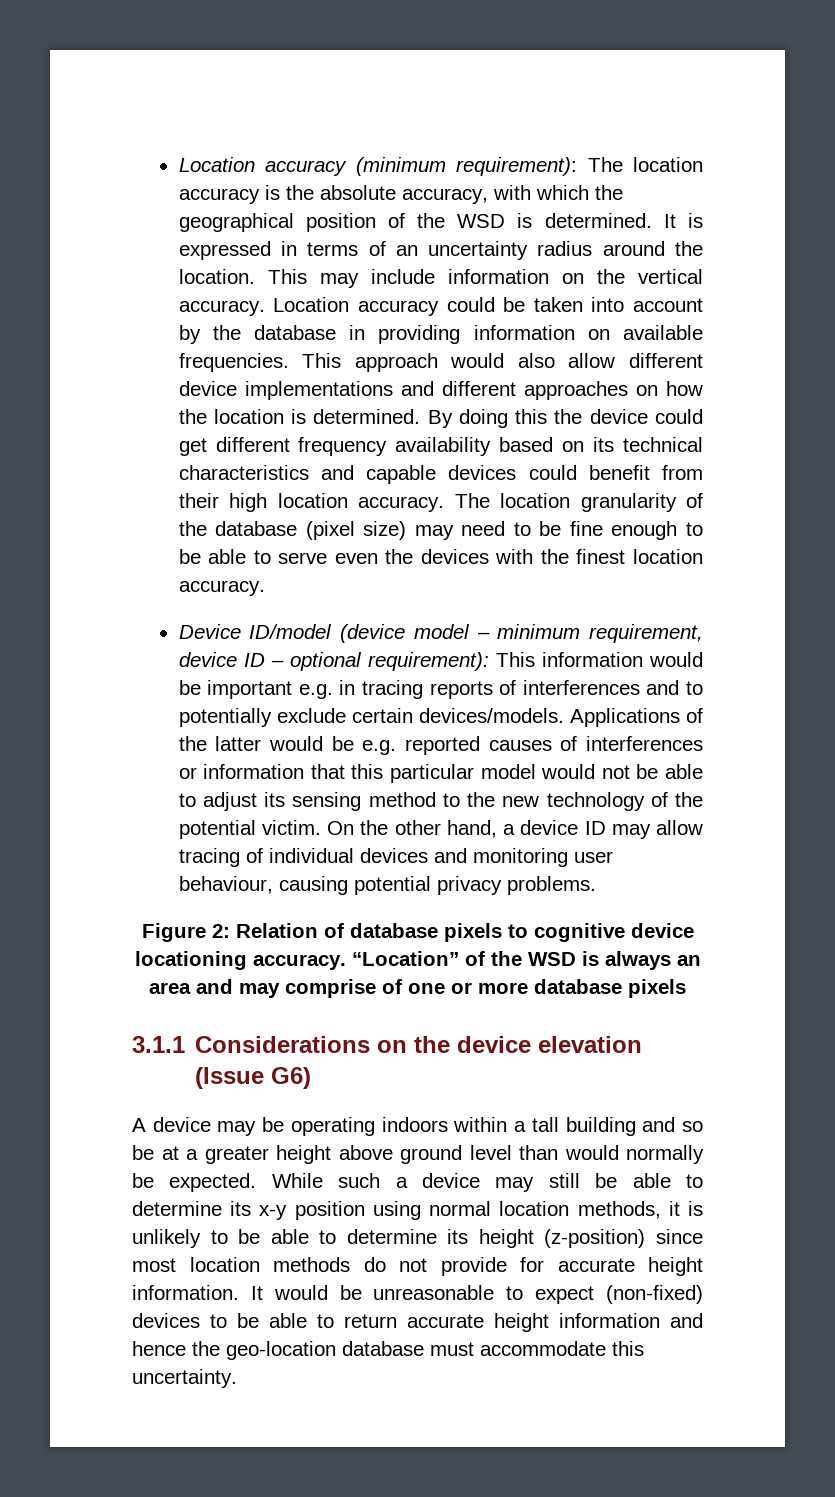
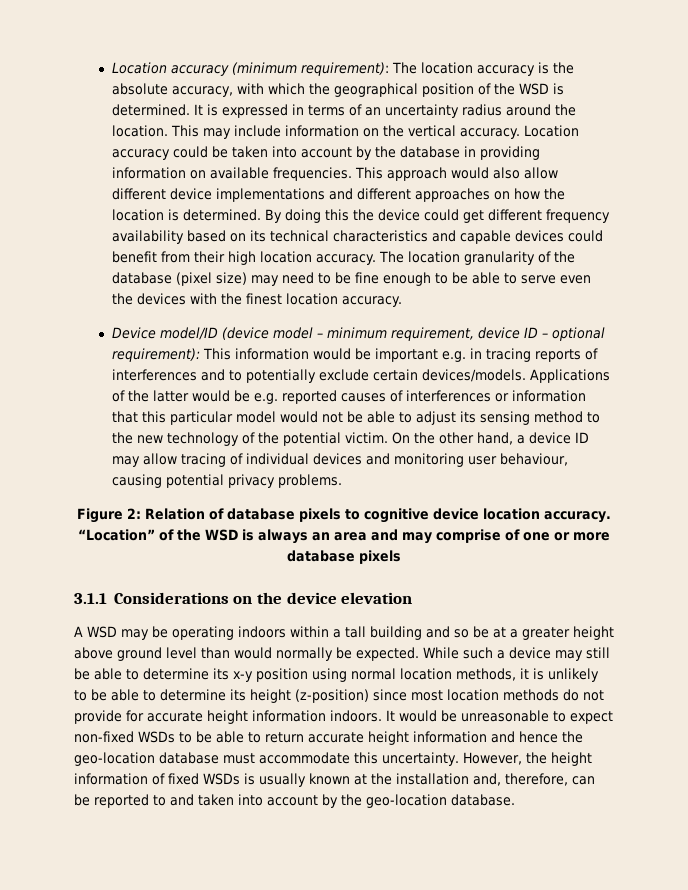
- Device ID/model (device model – minimum requirement, device ID – optional requirement): This information would be important e.g. in tracing reports of interferences and to potentially exclude certain devices/models.
+ Device model/ID (device model – minimum requirement, device ID – optional requirement): This information would be important e.g. in tracing reports of interferences and to potentially exclude certain devices/models.
- Figure 2: Relation of database pixels to cognitive device locationing accuracy.
+ Figure 2: Relation of database pixels to cognitive device location accuracy.
- 3.1.1 Considerations on the device elevation (Issue G6)
+ 3.1.1 Considerations on the device elevation
- A device may be operating indoors within a tall building and so be at a greater height above ground level than would normally be expected.
+ A WSD may be operating indoors within a tall building and so be at a greater height above ground level than would normally be expected.
- While such a device may still be able to determine its x-y position using normal location methods, it is unlikely to be able to determine its height (z-position) since most location methods do not provide for accurate height information.
+ While such a device may still be able to determine its x-y position using normal location methods, it is unlikely to be able to determine its height (z-position) since most location methods do not provide for accurate height information indoors.
- It would be unreasonable to expect (non-fixed) devices to be able to return accurate height information and hence the geo-location database must accommodate this uncertainty.
+ It would be unreasonable to expect non-fixed WSDs to be able to return accurate height information and hence the geo-location database must accommodate this uncertainty.
+ However, the height information of fixed WSDs is usually known at the installation and, therefore, can be reported to and taken into account by the geo-location database.

